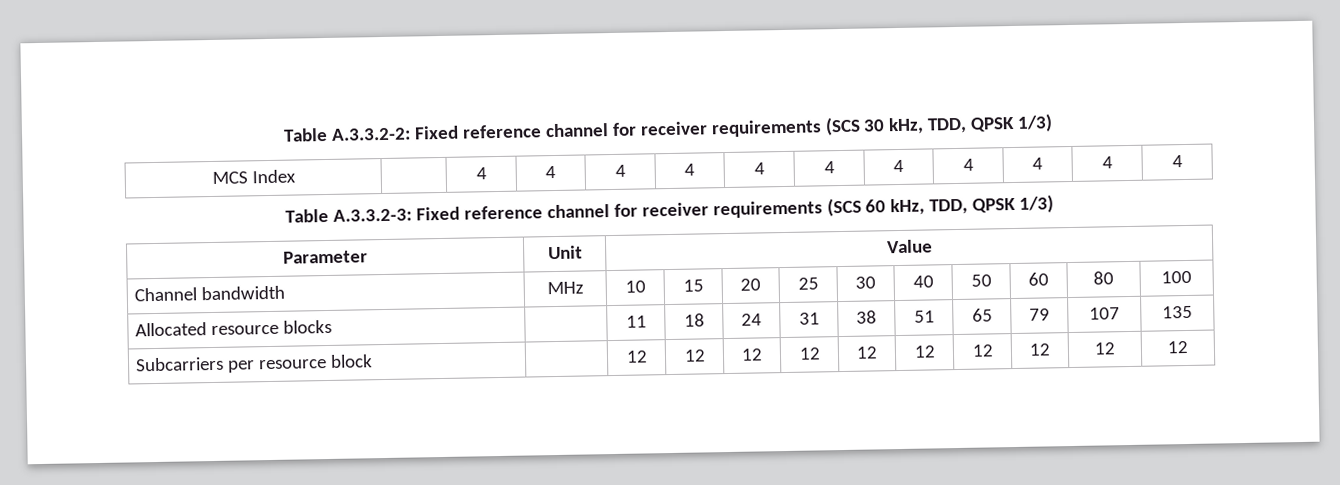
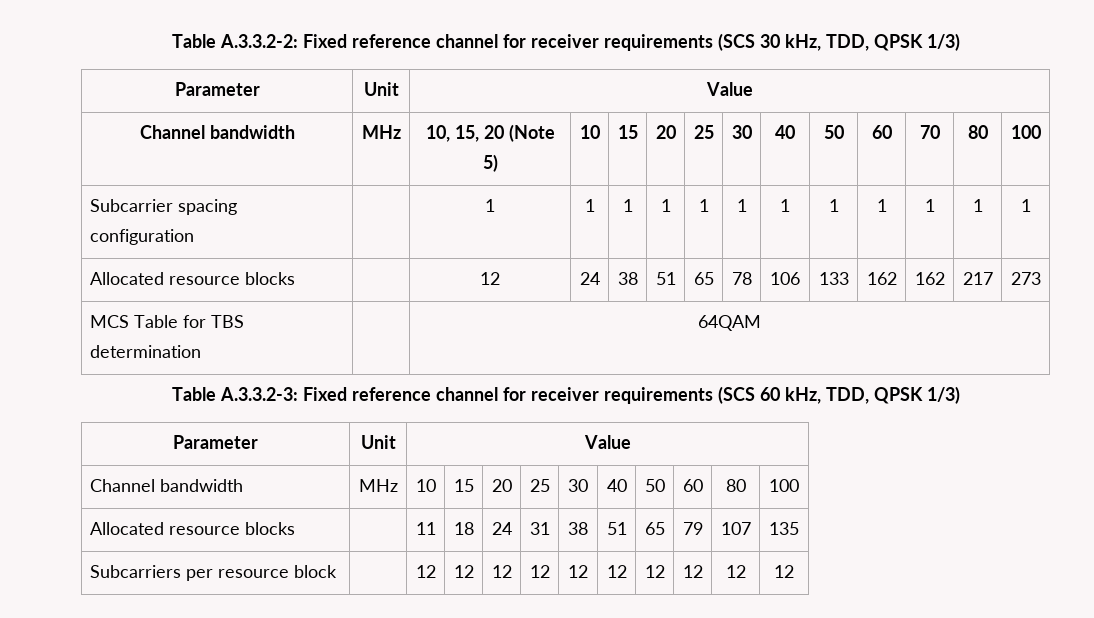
  Table A.3.3.2-2: Fixed reference channel for receiver requirements (SCS 30 kHz, TDD, QPSK 1/3)
- MCS Index | | 4 | 4 | 4 | 4 | 4 | 4 | 4 | 4 | 4 | 4 | 4
+ Parameter | Unit | Value
+ Channel bandwidth | MHz | 10, 15, 20 (Note 5) | 10 | 15 | 20 | 25 | 30 | 40 | 50 | 60 | 70 | 80 | 100
+ Subcarrier spacing configuration | | 1 | 1 | 1 | 1 | 1 | 1 | 1 | 1 | 1 | 1 | 1 | 1
+ Allocated resource blocks | | 12 | 24 | 38 | 51 | 65 | 78 | 106 | 133 | 162 | 162 | 217 | 273
+ MCS Table for TBS determination | | 64QAM

